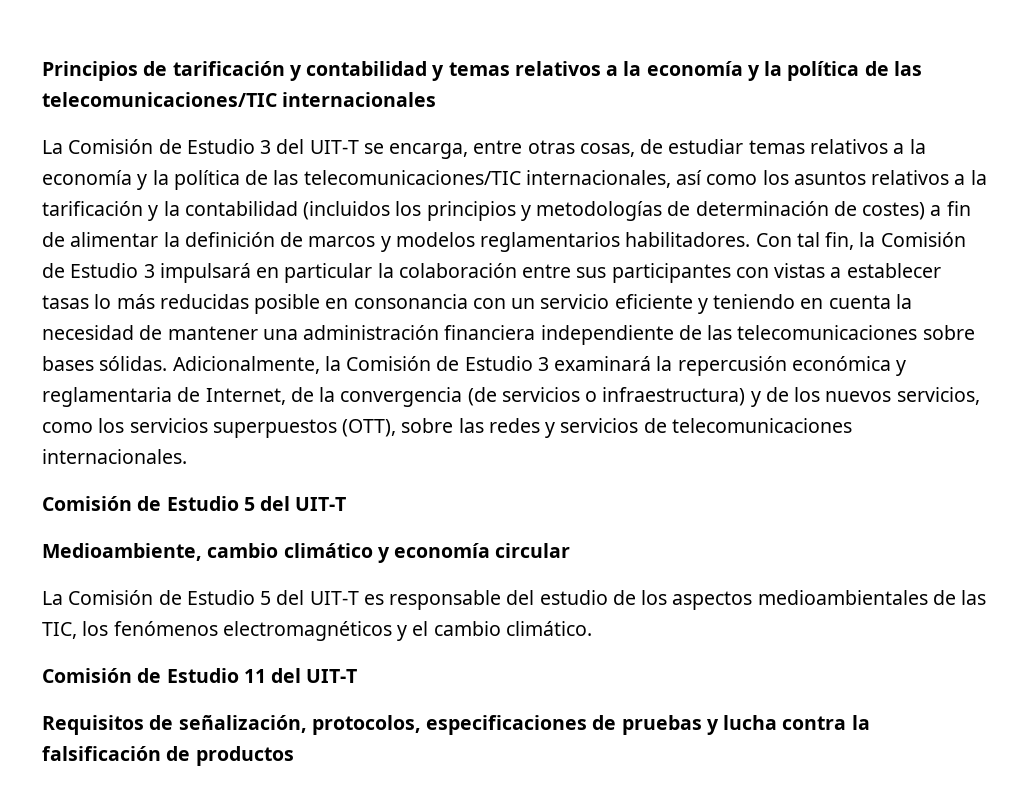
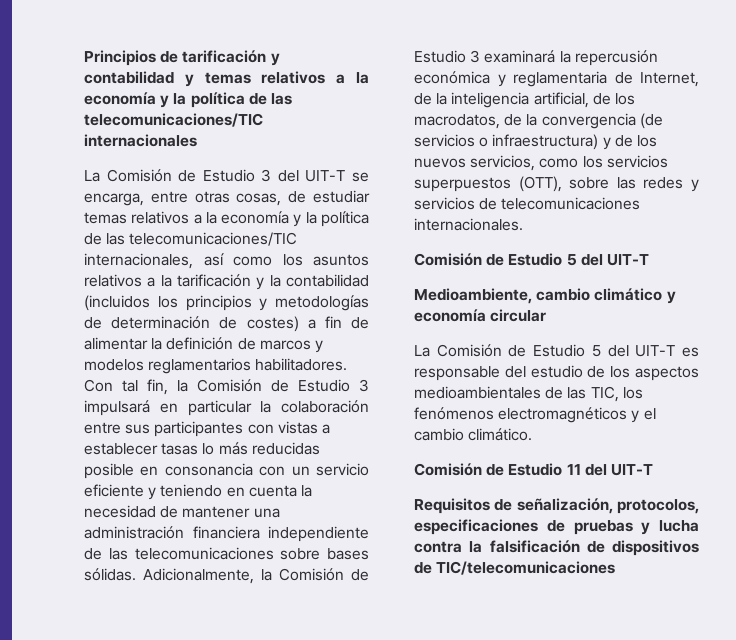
- Adicionalmente, la Comisión de Estudio 3 examinará la repercusión económica y reglamentaria de Internet, de la convergencia (de servicios o infraestructura) y de los nuevos servicios, como los servicios superpuestos (OTT), sobre las redes y servicios de telecomunicaciones internacionales.
+ Adicionalmente, la Comisión de Estudio 3 examinará la repercusión económica y reglamentaria de Internet, de la inteligencia artificial, de los macrodatos, de la convergencia (de servicios o infraestructura) y de los nuevos servicios, como los servicios superpuestos (OTT), sobre las redes y servicios de telecomunicaciones internacionales.
- Requisitos de señalización, protocolos, especificaciones de pruebas y lucha contra la falsificación de productos
+ Requisitos de señalización, protocolos, especificaciones de pruebas y lucha contra la falsificación de dispositivos de TIC/telecomunicaciones

